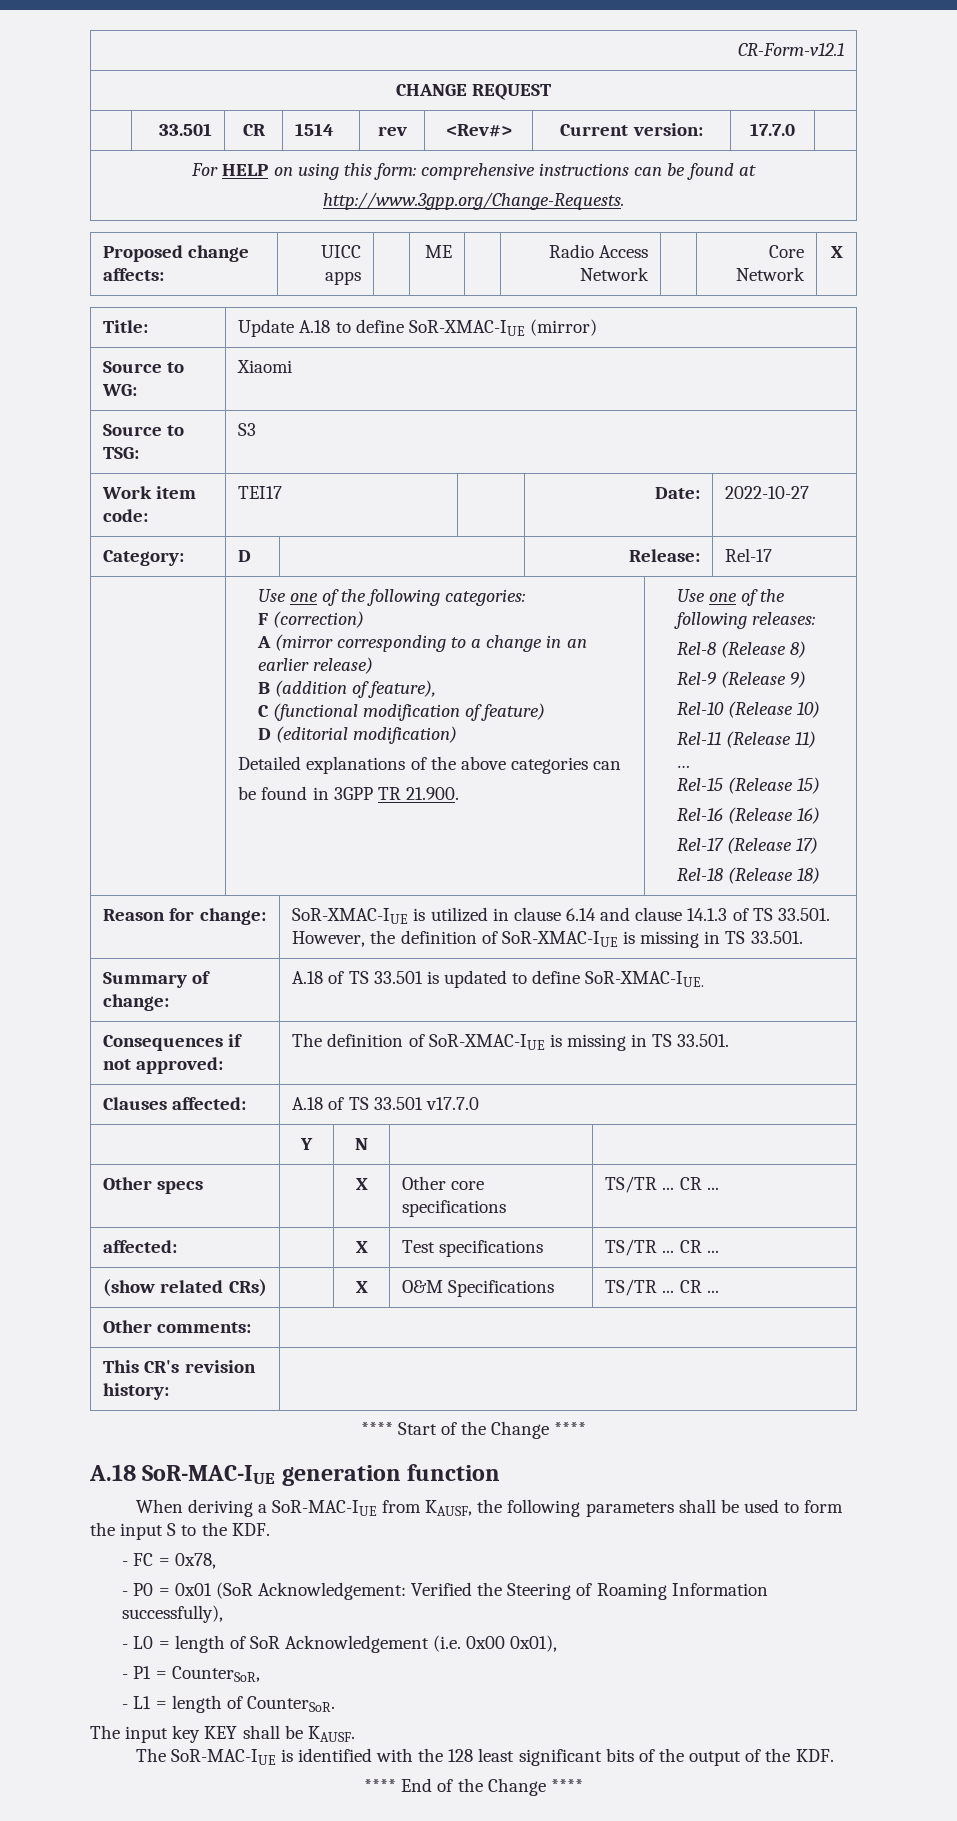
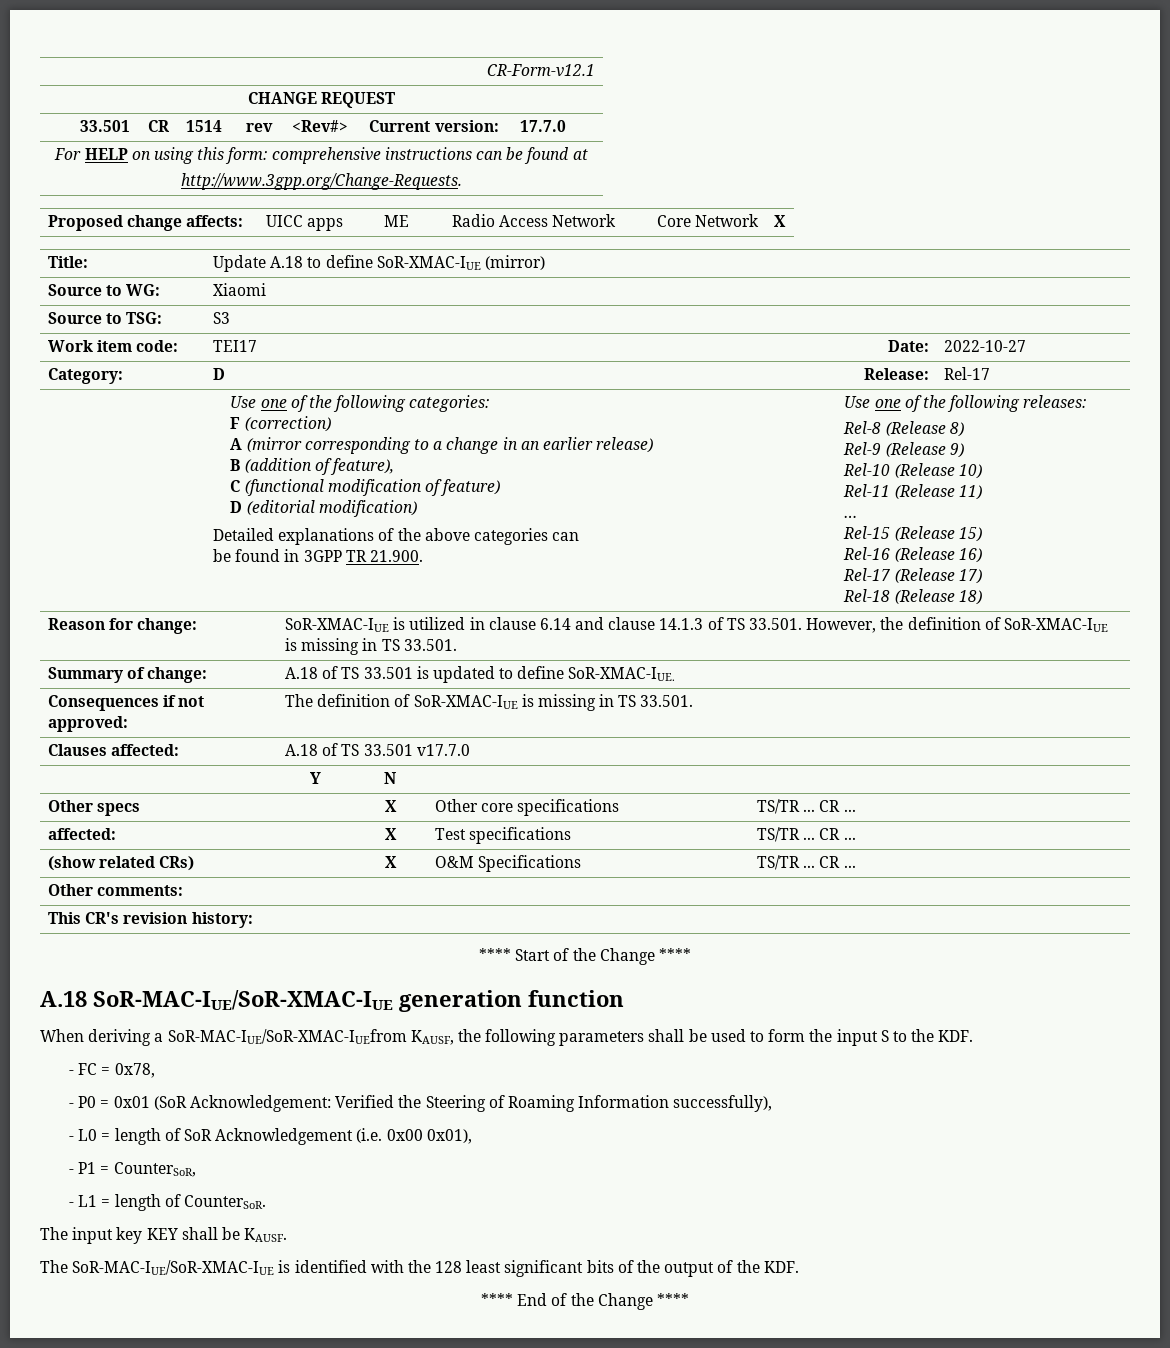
- A.18 SoR-MAC-IUE generation function
+ A.18 SoR-MAC-IUE/SoR-XMAC-IUE generation function
- When deriving a SoR-MAC-IUE from KAUSF, the following parameters shall be used to form the input S to the KDF.
+ When deriving a SoR-MAC-IUE/SoR-XMAC-IUEfrom KAUSF, the following parameters shall be used to form the input S to the KDF.
- The SoR-MAC-IUE is identified with the 128 least significant bits of the output of the KDF.
+ The SoR-MAC-IUE/SoR-XMAC-IUE is identified with the 128 least significant bits of the output of the KDF.

